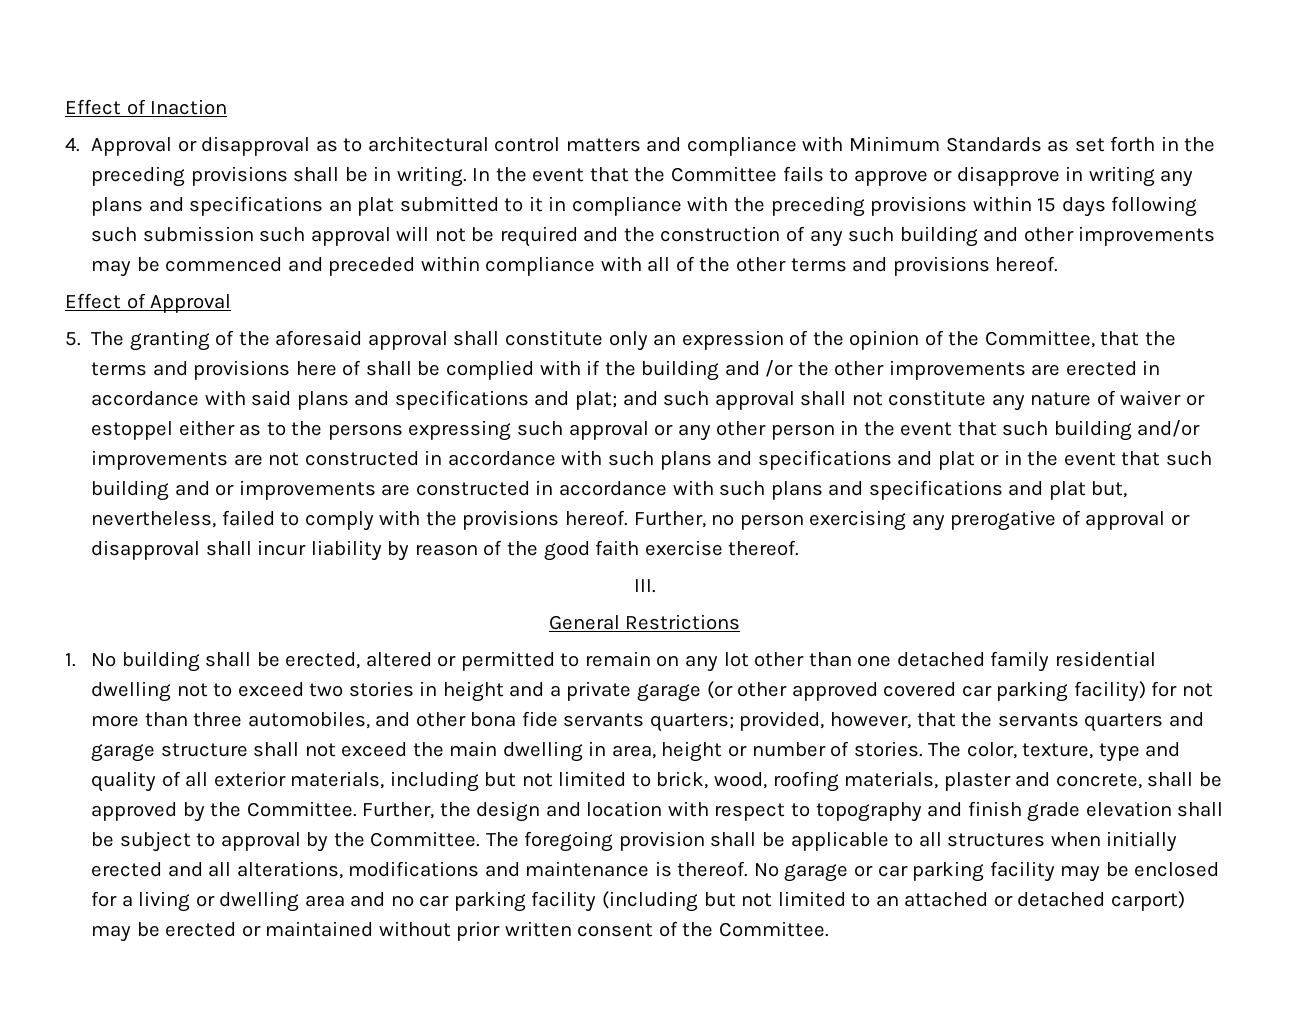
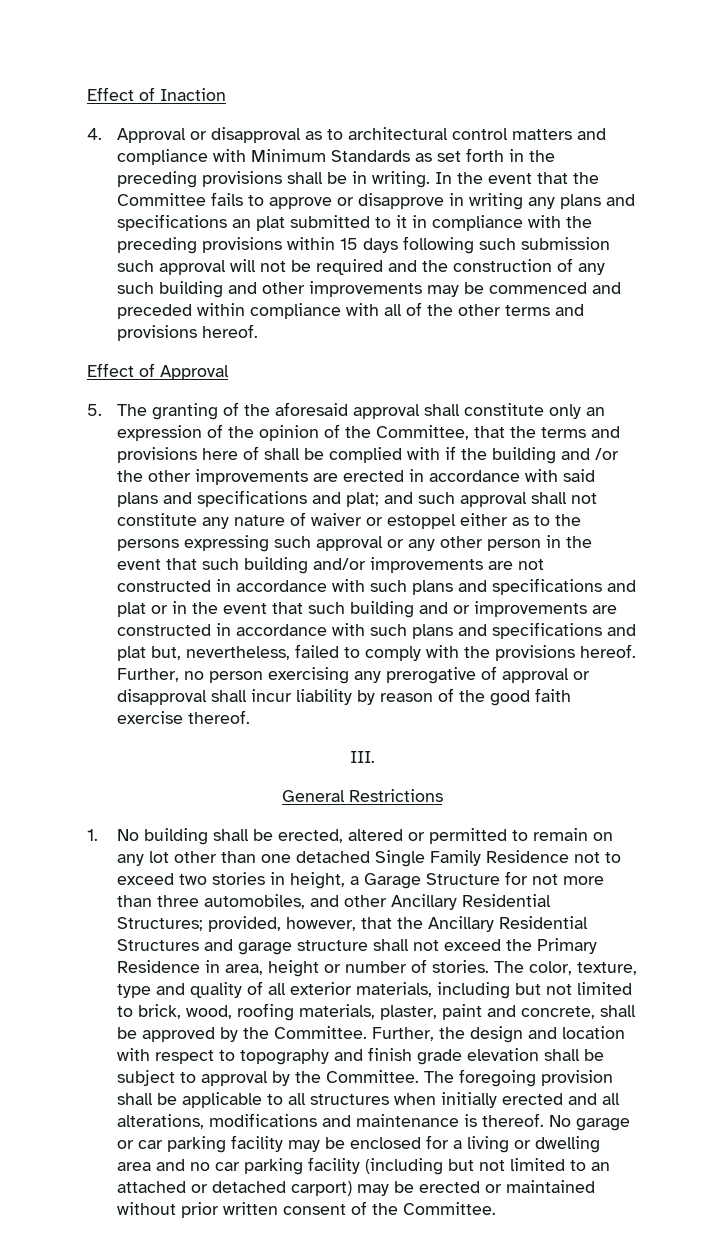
- 1. No building shall be erected, altered or permitted to remain on any lot other than one detached family residential dwelling not to exceed two stories in height and a private garage (or other approved covered car parking facility) for not more than three automobiles, and other bona fide servants quarters; provided, however, that the servants quarters and garage structure shall not exceed the main dwelling in area, height or number of stories.
+ 1. No building shall be erected, altered or permitted to remain on any lot other than one detached Single Family Residence not to exceed two stories in height, a Garage Structure for not more than three automobiles, and other Ancillary Residential Structures; provided, however, that the Ancillary Residential Structures and garage structure shall not exceed the Primary Residence in area, height or number of stories.
- The color, texture, type and quality of all exterior materials, including but not limited to brick, wood, roofing materials, plaster and concrete, shall be approved by the Committee.
+ The color, texture, type and quality of all exterior materials, including but not limited to brick, wood, roofing materials, plaster, paint and concrete, shall be approved by the Committee.

